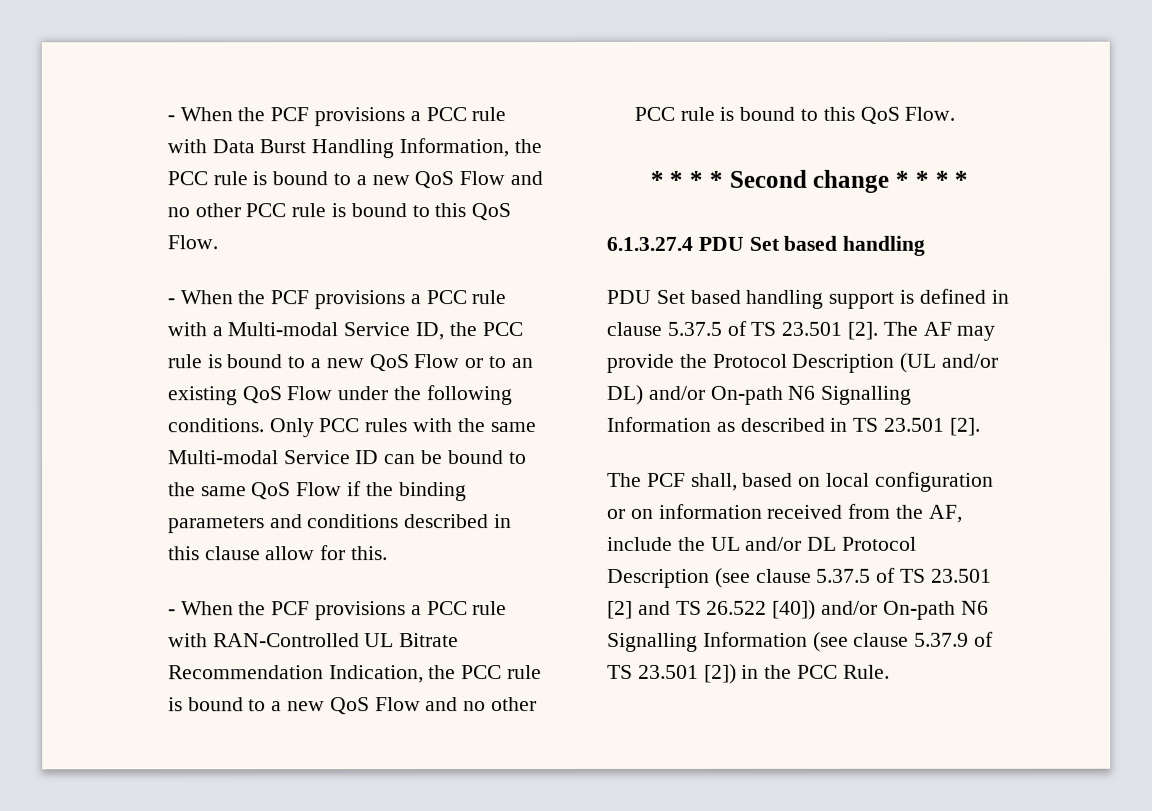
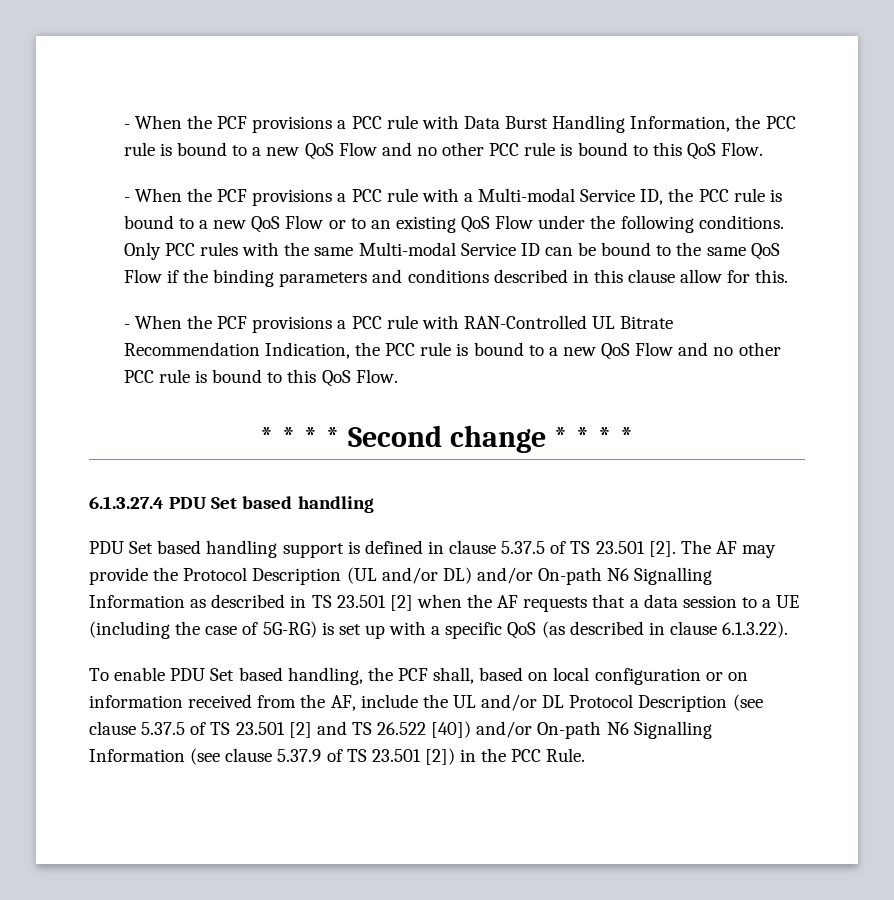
- The AF may provide the Protocol Description (UL and/or DL) and/or On-path N6 Signalling Information as described in TS 23.501 [2].
- The PCF shall, based on local configuration or on information received from the AF, include the UL and/or DL Protocol Description (see clause 5.37.5 of TS 23.501 [2] and TS 26.522 [40]) and/or On-path N6 Signalling Information (see clause 5.37.9 of TS 23.501 [2]) in the PCC Rule.
+ The AF may provide the Protocol Description (UL and/or DL) and/or On-path N6 Signalling Information as described in TS 23.501 [2] when the AF requests that a data session to a UE (including the case of 5G-RG) is set up with a specific QoS (as described in clause 6.1.3.22).
+ To enable PDU Set based handling, the PCF shall, based on local configuration or on information received from the AF, include the UL and/or DL Protocol Description (see clause 5.37.5 of TS 23.501 [2] and TS 26.522 [40]) and/or On-path N6 Signalling Information (see clause 5.37.9 of TS 23.501 [2]) in the PCC Rule.

